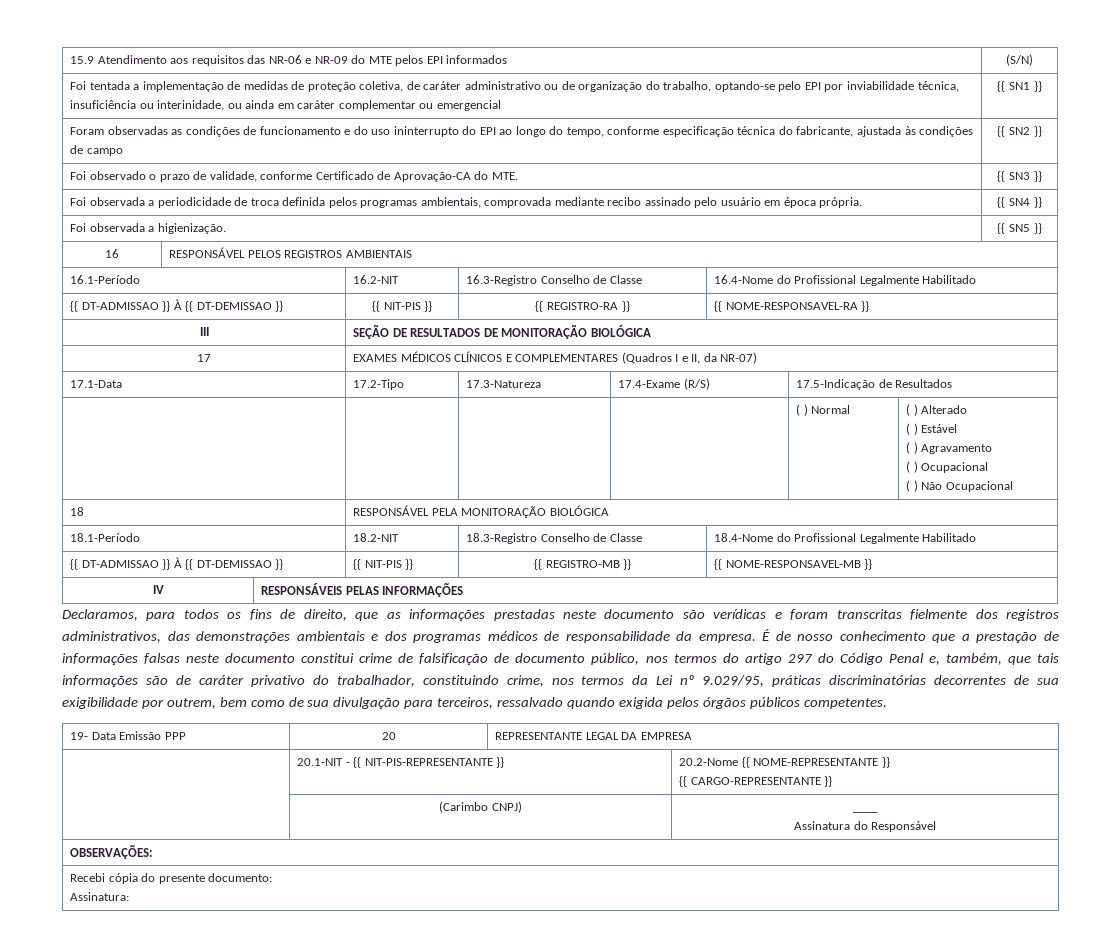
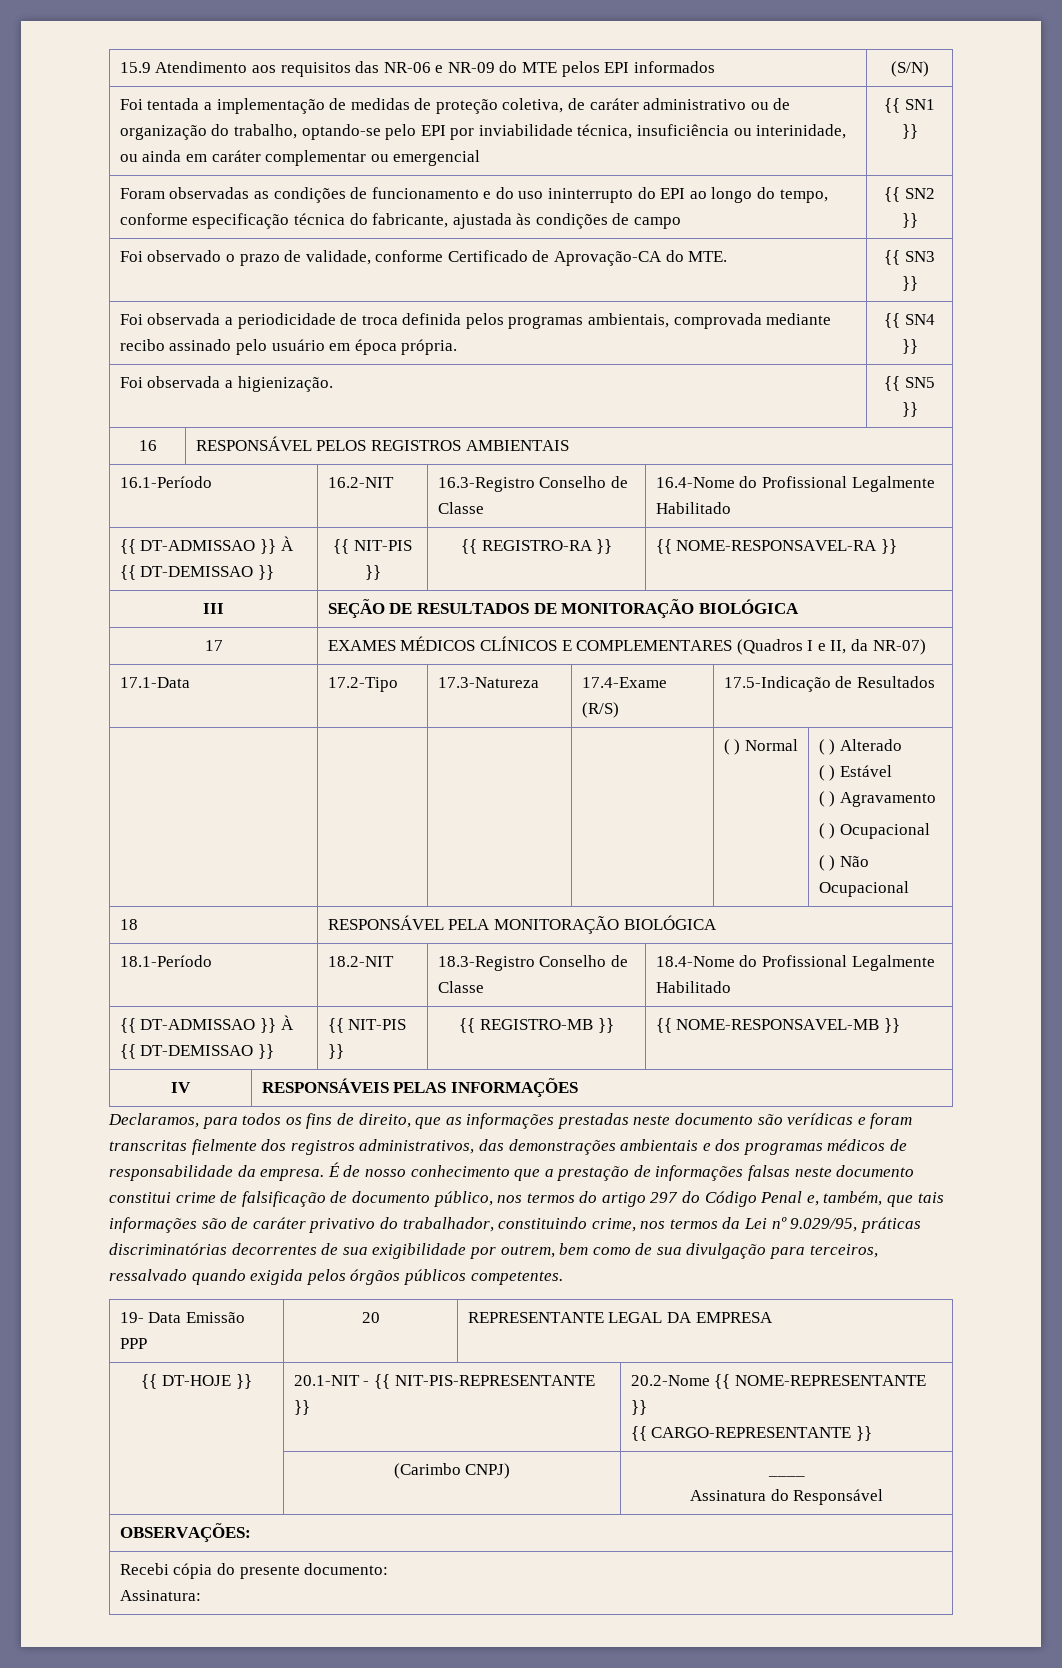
- | 20.1-NIT - {{ NIT-PIS-REPRESENTANTE }} | 20.2-Nome {{ NOME-REPRESENTANTE }}
+ {{ DT-HOJE }} | 20.1-NIT - {{ NIT-PIS-REPRESENTANTE }} | 20.2-Nome {{ NOME-REPRESENTANTE }}

